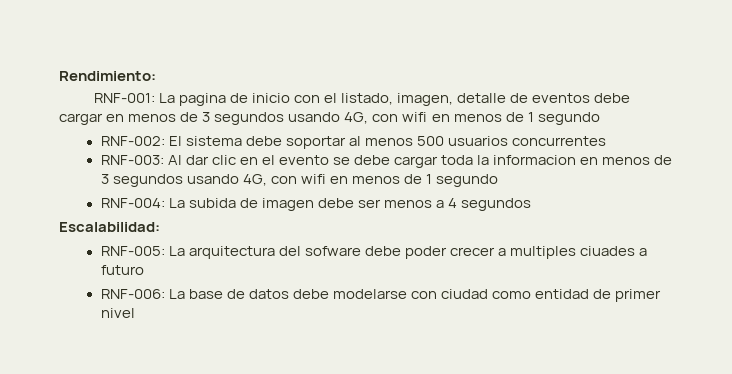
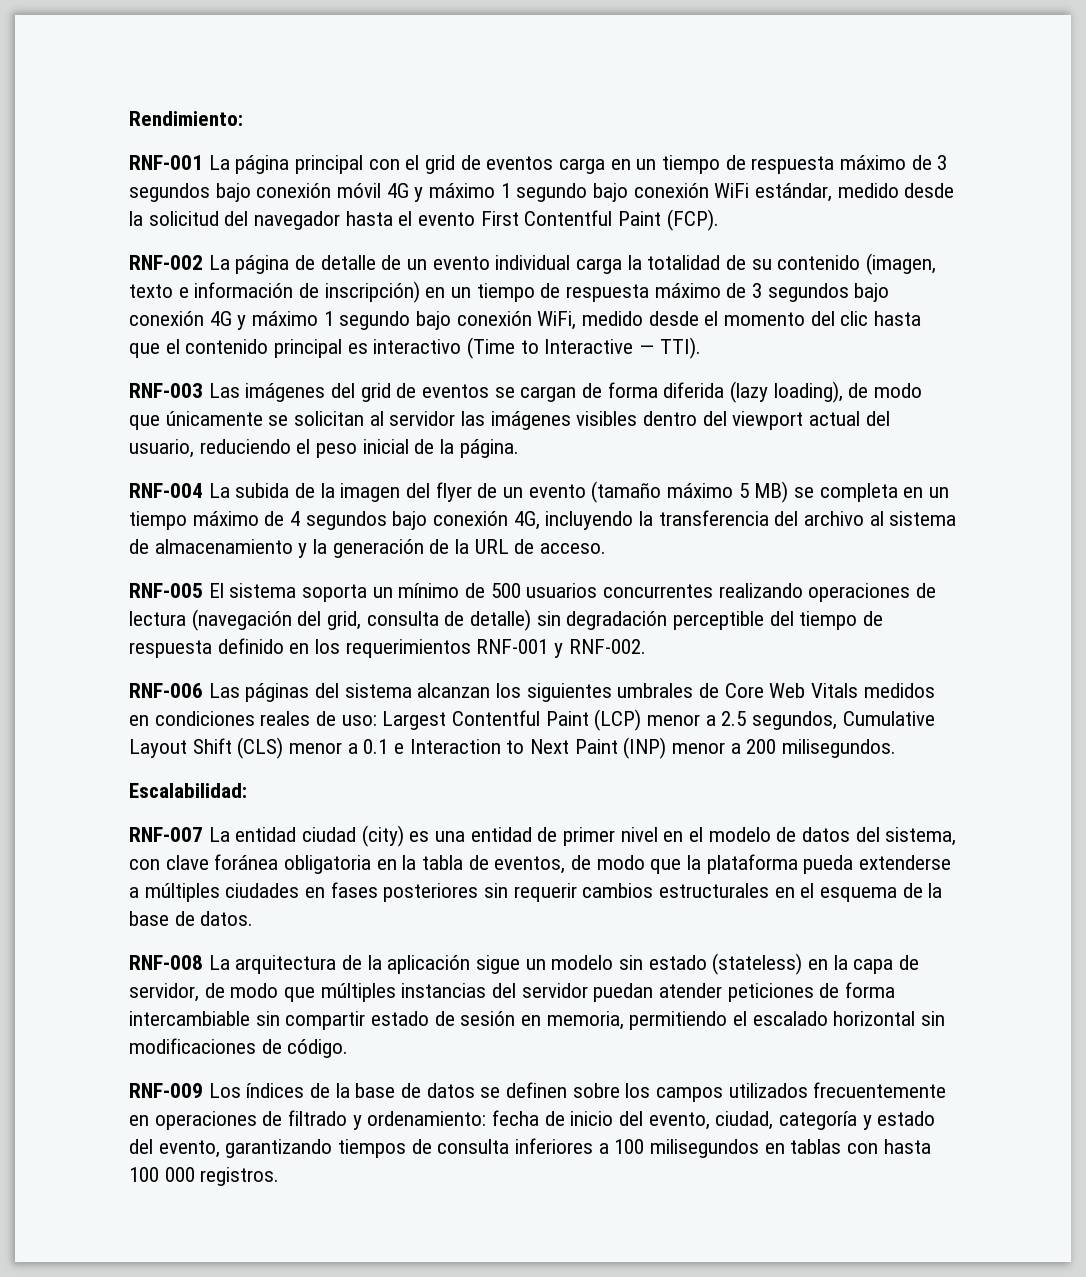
- RNF-001: La pagina de inicio con el listado, imagen, detalle de eventos debe cargar en menos de 3 segundos usando 4G, con wifi en menos de 1 segundo
- RNF-002: El sistema debe soportar al menos 500 usuarios concurrentes
- RNF-003: Al dar clic en el evento se debe cargar toda la informacion en menos de 3 segundos usando 4G, con wifi en menos de 1 segundo
- RNF-004: La subida de imagen debe ser menos a 4 segundos
+ RNF-001 La página principal con el grid de eventos carga en un tiempo de respuesta máximo de 3 segundos bajo conexión móvil 4G y máximo 1 segundo bajo conexión WiFi estándar, medido desde la solicitud del navegador hasta el evento First Contentful Paint (FCP).
+ RNF-002 La página de detalle de un evento individual carga la totalidad de su contenido (imagen, texto e información de inscripción) en un tiempo de respuesta máximo de 3 segundos bajo conexión 4G y máximo 1 segundo bajo conexión WiFi, medido desde el momento del clic hasta que el contenido principal es interactivo (Time to Interactive — TTI).
+ RNF-003 Las imágenes del grid de eventos se cargan de forma diferida (lazy loading), de modo que únicamente se solicitan al servidor las imágenes visibles dentro del viewport actual del usuario, reduciendo el peso inicial de la página.
+ RNF-004 La subida de la imagen del flyer de un evento (tamaño máximo 5 MB) se completa en un tiempo máximo de 4 segundos bajo conexión 4G, incluyendo la transferencia del archivo al sistema de almacenamiento y la generación de la URL de acceso.
+ RNF-005 El sistema soporta un mínimo de 500 usuarios concurrentes realizando operaciones de lectura (navegación del grid, consulta de detalle) sin degradación perceptible del tiempo de respuesta definido en los requerimientos RNF-001 y RNF-002.
+ RNF-006 Las páginas del sistema alcanzan los siguientes umbrales de Core Web Vitals medidos en condiciones reales de uso: Largest Contentful Paint (LCP) menor a 2.5 segundos, Cumulative Layout Shift (CLS) menor a 0.1 e Interaction to Next Paint (INP) menor a 200 milisegundos.
  Escalabilidad:
- RNF-005: La arquitectura del sofware debe poder crecer a multiples ciuades a futuro
- RNF-006: La base de datos debe modelarse con ciudad como entidad de primer nivel
+ RNF-007 La entidad ciudad (city) es una entidad de primer nivel en el modelo de datos del sistema, con clave foránea obligatoria en la tabla de eventos, de modo que la plataforma pueda extenderse a múltiples ciudades en fases posteriores sin requerir cambios estructurales en el esquema de la base de datos.
+ RNF-008 La arquitectura de la aplicación sigue un modelo sin estado (stateless) en la capa de servidor, de modo que múltiples instancias del servidor puedan atender peticiones de forma intercambiable sin compartir estado de sesión en memoria, permitiendo el escalado horizontal sin modificaciones de código.
+ RNF-009 Los índices de la base de datos se definen sobre los campos utilizados frecuentemente en operaciones de filtrado y ordenamiento: fecha de inicio del evento, ciudad, categoría y estado del evento, garantizando tiempos de consulta inferiores a 100 milisegundos en tablas con hasta 100 000 registros.

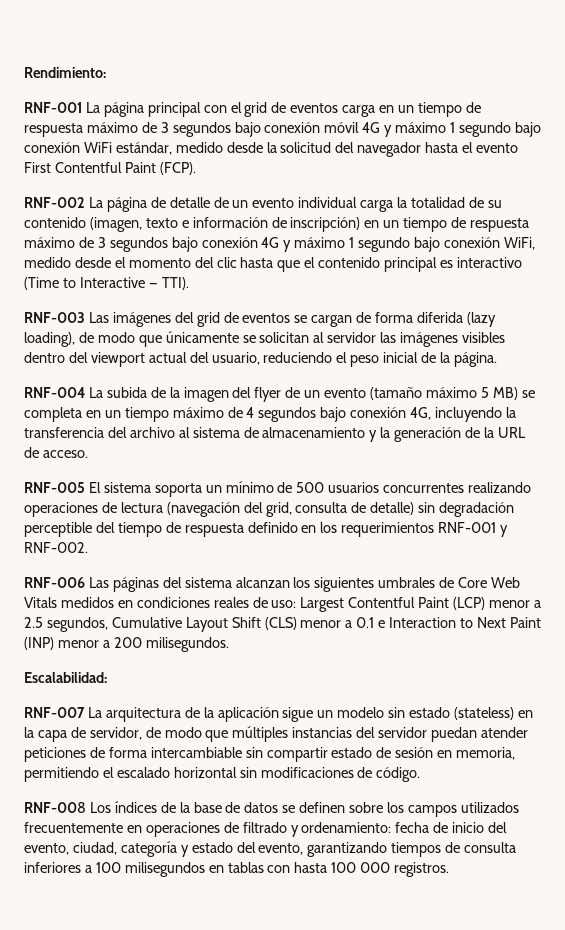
- RNF-007 La entidad ciudad (city) es una entidad de primer nivel en el modelo de datos del sistema, con clave foránea obligatoria en la tabla de eventos, de modo que la plataforma pueda extenderse a múltiples ciudades en fases posteriores sin requerir cambios estructurales en el esquema de la base de datos.
- RNF-008 La arquitectura de la aplicación sigue un modelo sin estado (stateless) en la capa de servidor, de modo que múltiples instancias del servidor puedan atender peticiones de forma intercambiable sin compartir estado de sesión en memoria, permitiendo el escalado horizontal sin modificaciones de código.
+ RNF-007 La arquitectura de la aplicación sigue un modelo sin estado (stateless) en la capa de servidor, de modo que múltiples instancias del servidor puedan atender peticiones de forma intercambiable sin compartir estado de sesión en memoria, permitiendo el escalado horizontal sin modificaciones de código.
- RNF-009 Los índices de la base de datos se definen sobre los campos utilizados frecuentemente en operaciones de filtrado y ordenamiento: fecha de inicio del evento, ciudad, categoría y estado del evento, garantizando tiempos de consulta inferiores a 100 milisegundos en tablas con hasta 100 000 registros.
+ RNF-008 Los índices de la base de datos se definen sobre los campos utilizados frecuentemente en operaciones de filtrado y ordenamiento: fecha de inicio del evento, ciudad, categoría y estado del evento, garantizando tiempos de consulta inferiores a 100 milisegundos en tablas con hasta 100 000 registros.

